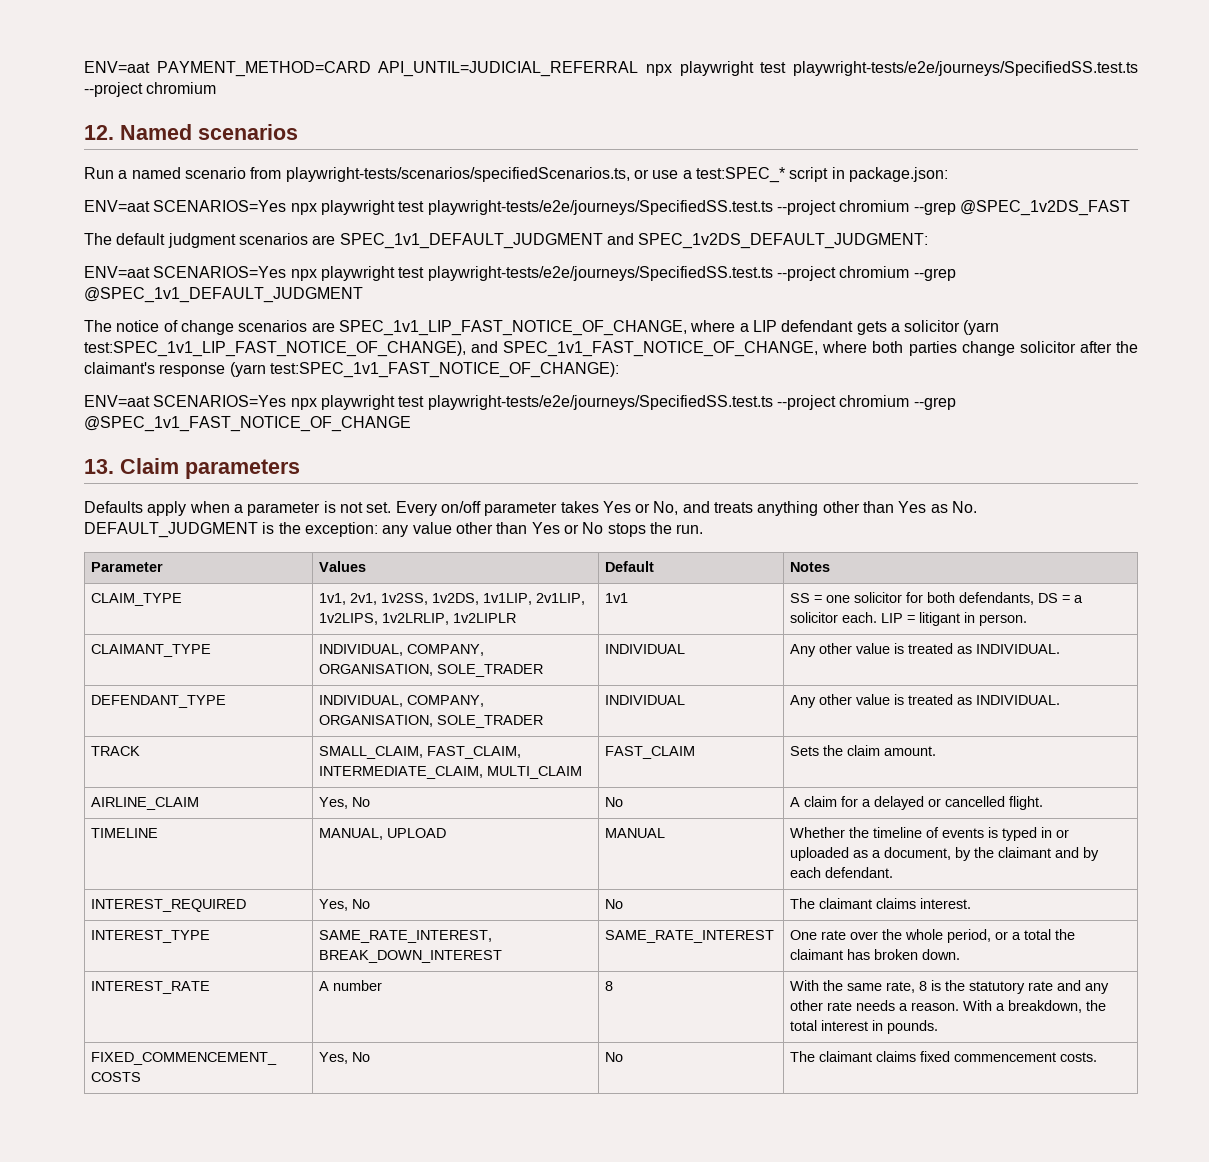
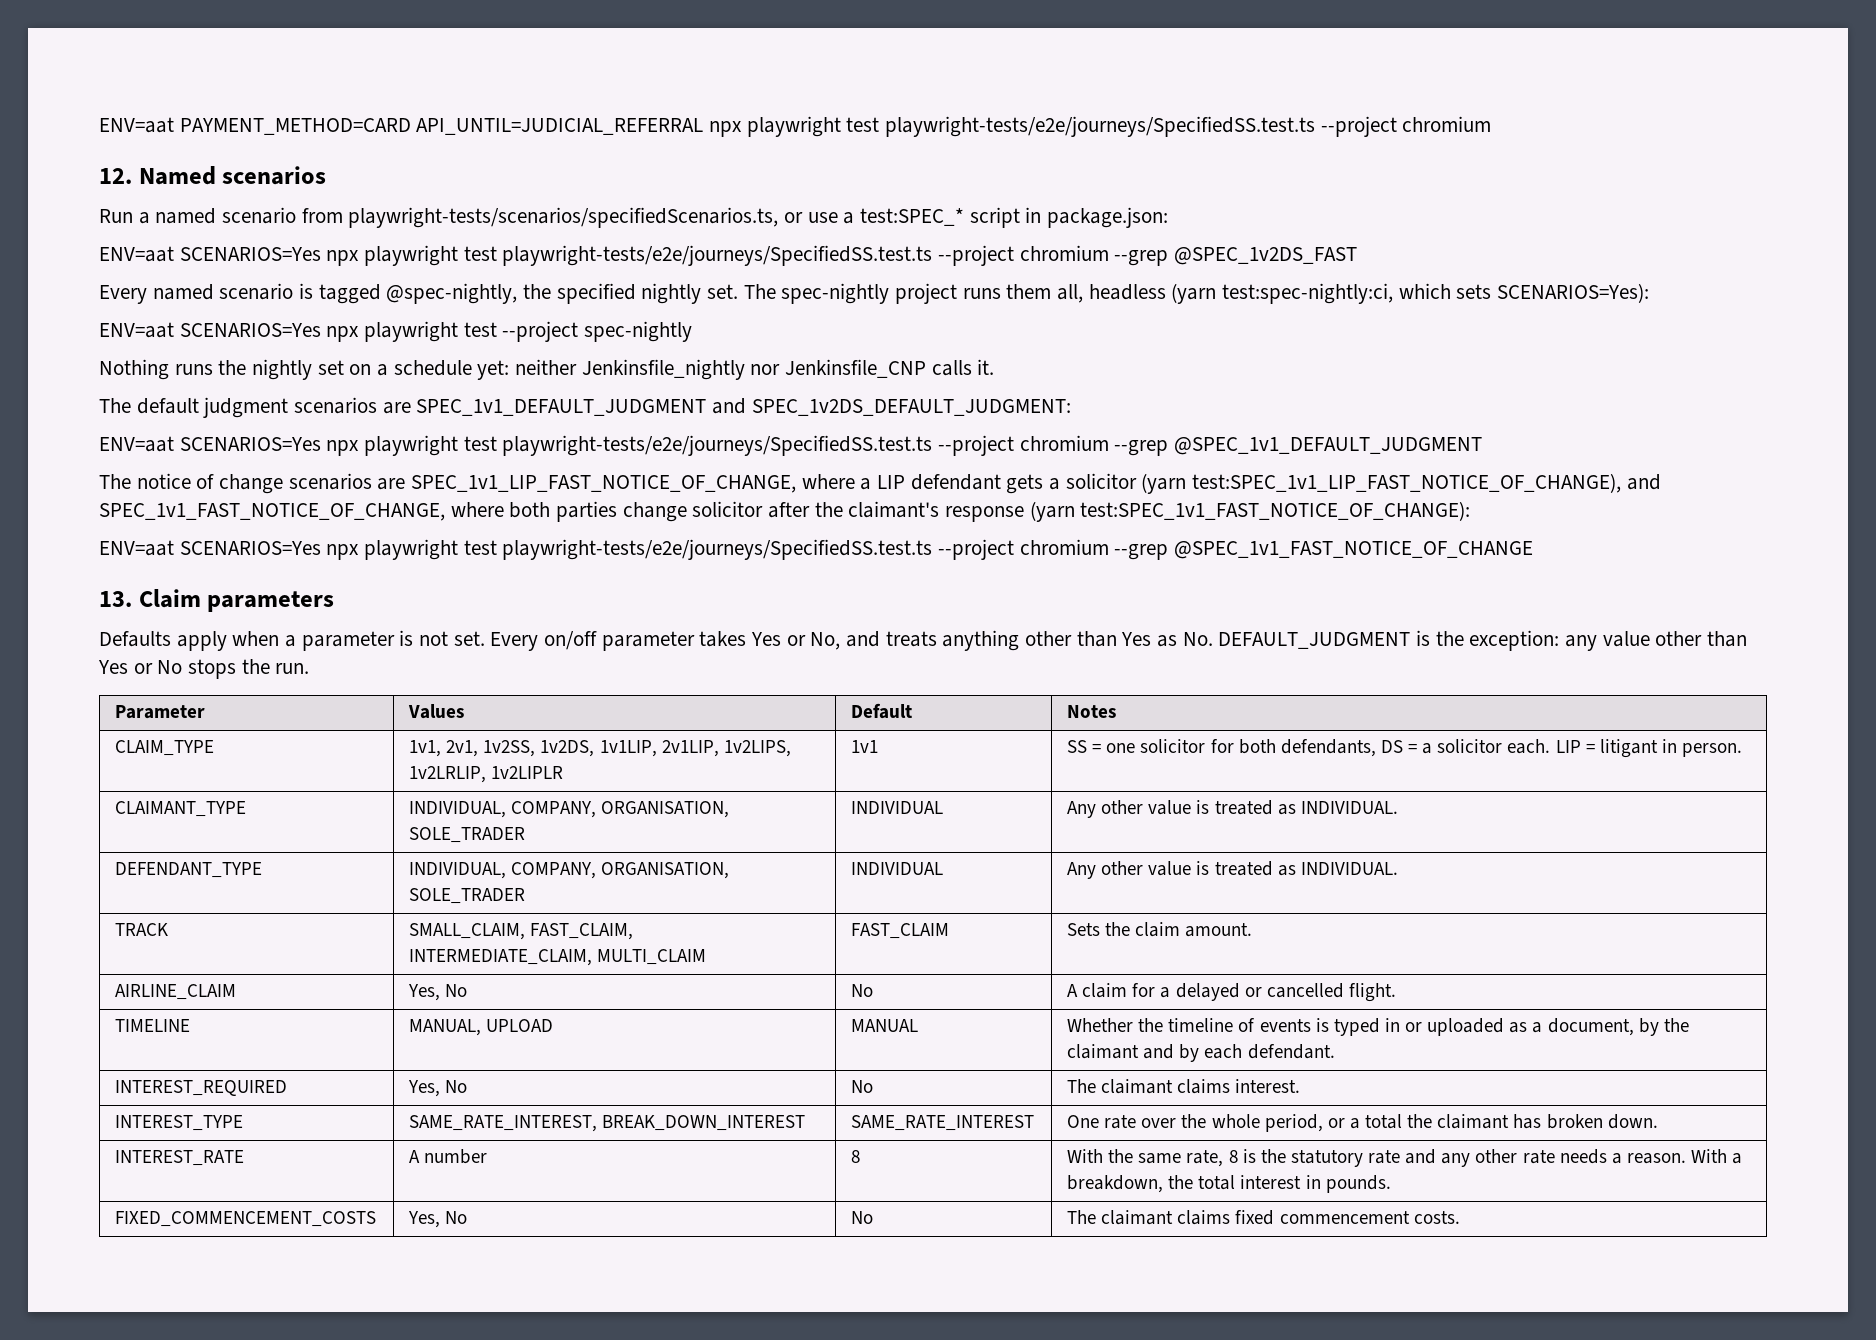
+ Every named scenario is tagged @spec-nightly, the specified nightly set. The spec-nightly project runs them all, headless (yarn test:spec-nightly:ci, which sets SCENARIOS=Yes):
+ ENV=aat SCENARIOS=Yes npx playwright test --project spec-nightly
+ Nothing runs the nightly set on a schedule yet: neither Jenkinsfile_nightly nor Jenkinsfile_CNP calls it.

